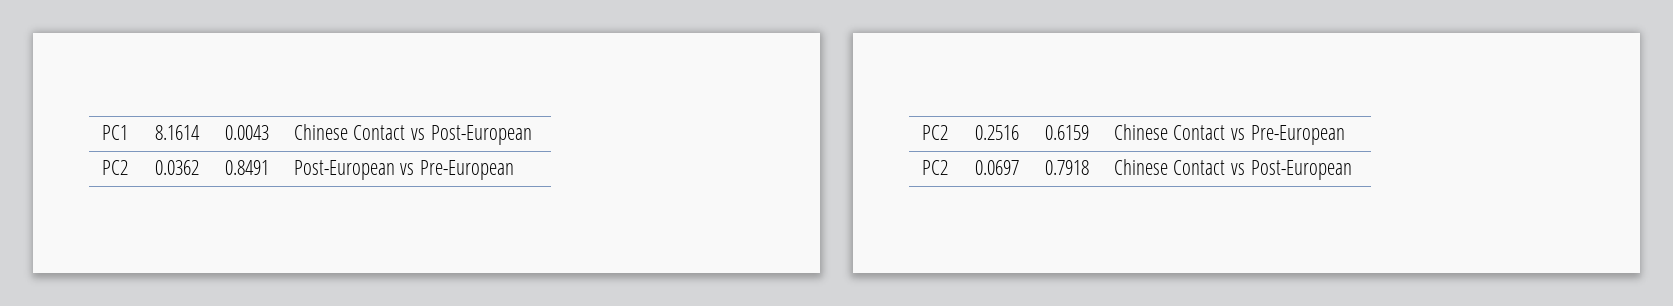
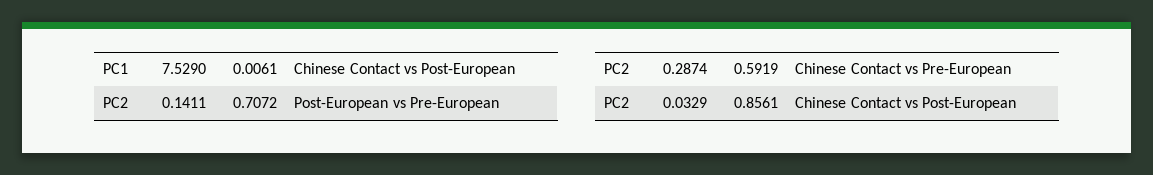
- PC1 | 8.1614 | 0.0043 | Chinese Contact vs Post-European
+ PC1 | 7.5290 | 0.0061 | Chinese Contact vs Post-European
- PC2 | 0.0362 | 0.8491 | Post-European vs Pre-European
+ PC2 | 0.1411 | 0.7072 | Post-European vs Pre-European
- PC2 | 0.2516 | 0.6159 | Chinese Contact vs Pre-European
+ PC2 | 0.2874 | 0.5919 | Chinese Contact vs Pre-European
- PC2 | 0.0697 | 0.7918 | Chinese Contact vs Post-European
+ PC2 | 0.0329 | 0.8561 | Chinese Contact vs Post-European

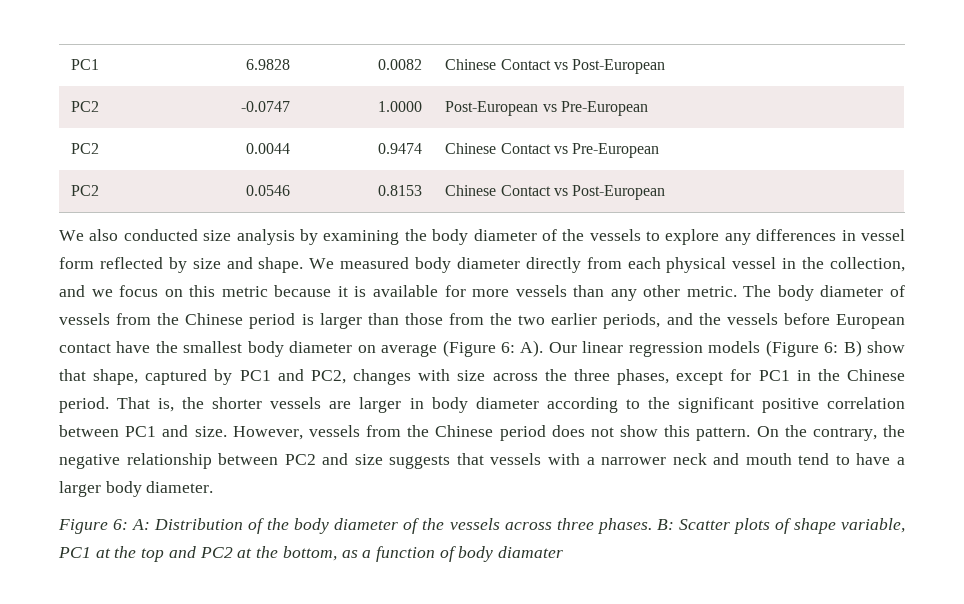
- PC1 | 7.5290 | 0.0061 | Chinese Contact vs Post-European
+ PC1 | 6.9828 | 0.0082 | Chinese Contact vs Post-European
- PC2 | 0.1411 | 0.7072 | Post-European vs Pre-European
+ PC2 | -0.0747 | 1.0000 | Post-European vs Pre-European
- PC2 | 0.2874 | 0.5919 | Chinese Contact vs Pre-European
+ PC2 | 0.0044 | 0.9474 | Chinese Contact vs Pre-European
- PC2 | 0.0329 | 0.8561 | Chinese Contact vs Post-European
+ PC2 | 0.0546 | 0.8153 | Chinese Contact vs Post-European
+ We also conducted size analysis by examining the body diameter of the vessels to explore any differences in vessel form reflected by size and shape. We measured body diameter directly from each physical vessel in the collection, and we focus on this metric because it is available for more vessels than any other metric. The body diameter of vessels from the Chinese period is larger than those from the two earlier periods, and the vessels before European contact have the smallest body diameter on average (Figure 6: A). Our linear regression models (Figure 6: B) show that shape, captured by PC1 and PC2, changes with size across the three phases, except for PC1 in the Chinese period. That is, the shorter vessels are larger in body diameter according to the significant positive correlation between PC1 and size. However, vessels from the Chinese period does not show this pattern. On the contrary, the negative relationship between PC2 and size suggests that vessels with a narrower neck and mouth tend to have a larger body diameter.
+ Figure 6: A: Distribution of the body diameter of the vessels across three phases. B: Scatter plots of shape variable, PC1 at the top and PC2 at the bottom, as a function of body diamater

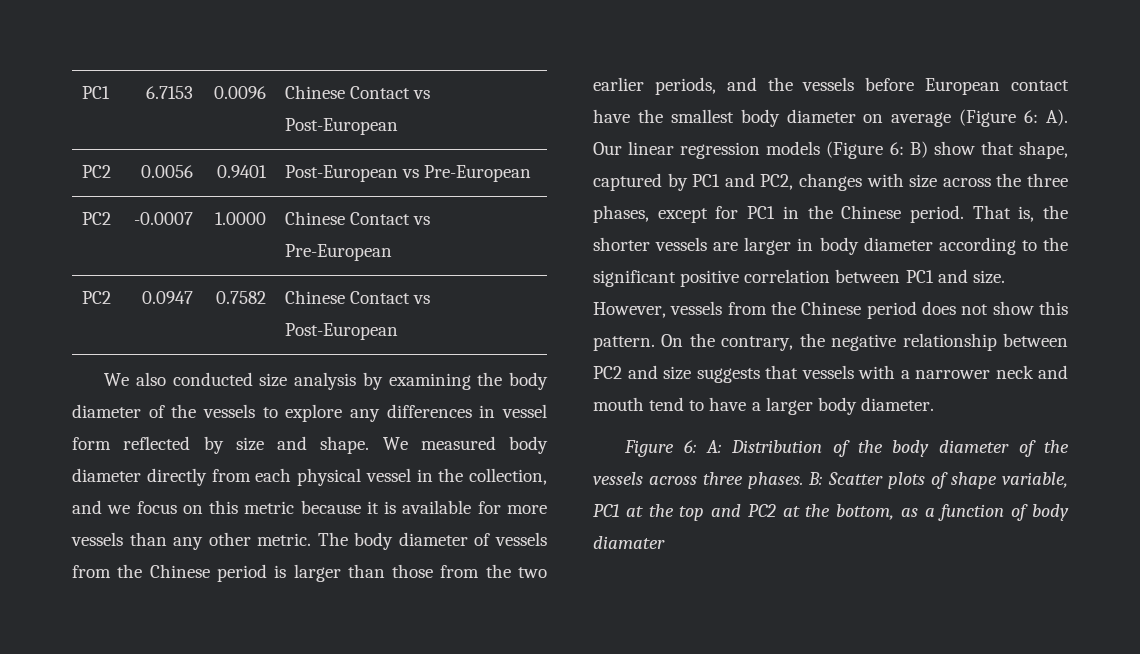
- PC1 | 6.9828 | 0.0082 | Chinese Contact vs Post-European
+ PC1 | 6.7153 | 0.0096 | Chinese Contact vs Post-European
- PC2 | -0.0747 | 1.0000 | Post-European vs Pre-European
+ PC2 | 0.0056 | 0.9401 | Post-European vs Pre-European
- PC2 | 0.0044 | 0.9474 | Chinese Contact vs Pre-European
+ PC2 | -0.0007 | 1.0000 | Chinese Contact vs Pre-European
- PC2 | 0.0546 | 0.8153 | Chinese Contact vs Post-European
+ PC2 | 0.0947 | 0.7582 | Chinese Contact vs Post-European

